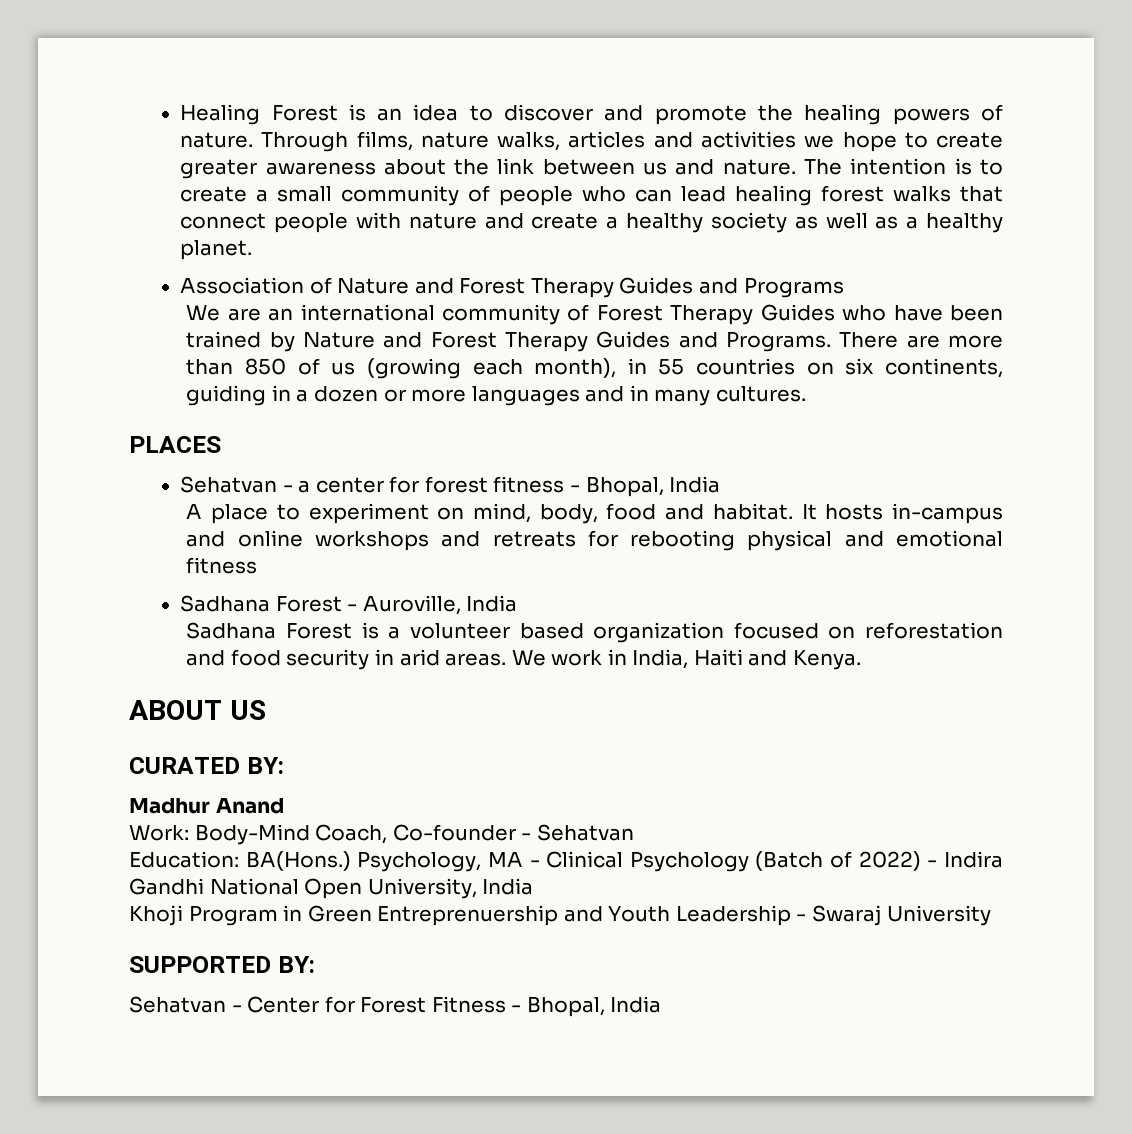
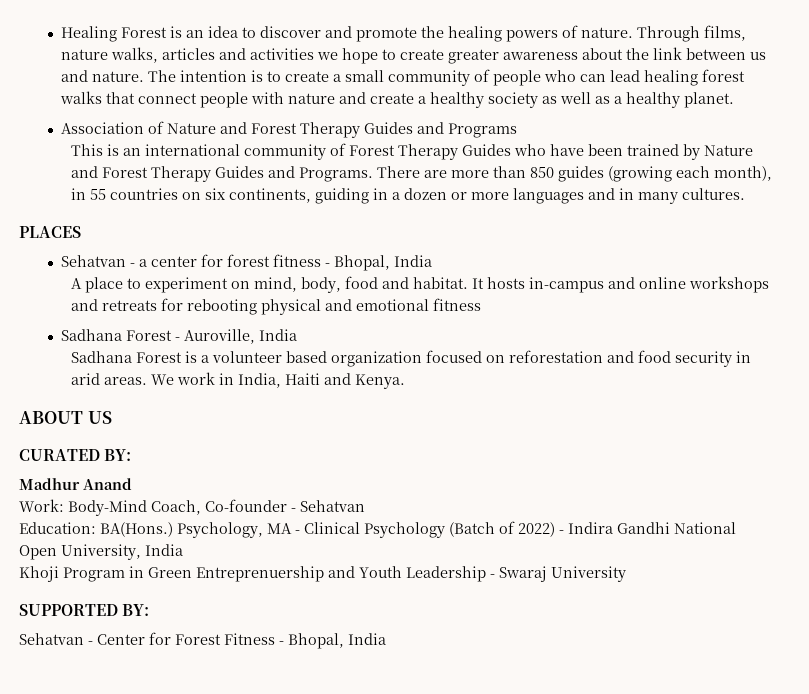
- We are an international community of Forest Therapy Guides who have been trained by Nature and Forest Therapy Guides and Programs.
+ This is an international community of Forest Therapy Guides who have been trained by Nature and Forest Therapy Guides and Programs.
- There are more than 850 of us (growing each month), in 55 countries on six continents, guiding in a dozen or more languages and in many cultures.
+ There are more than 850 guides (growing each month), in 55 countries on six continents, guiding in a dozen or more languages and in many cultures.

